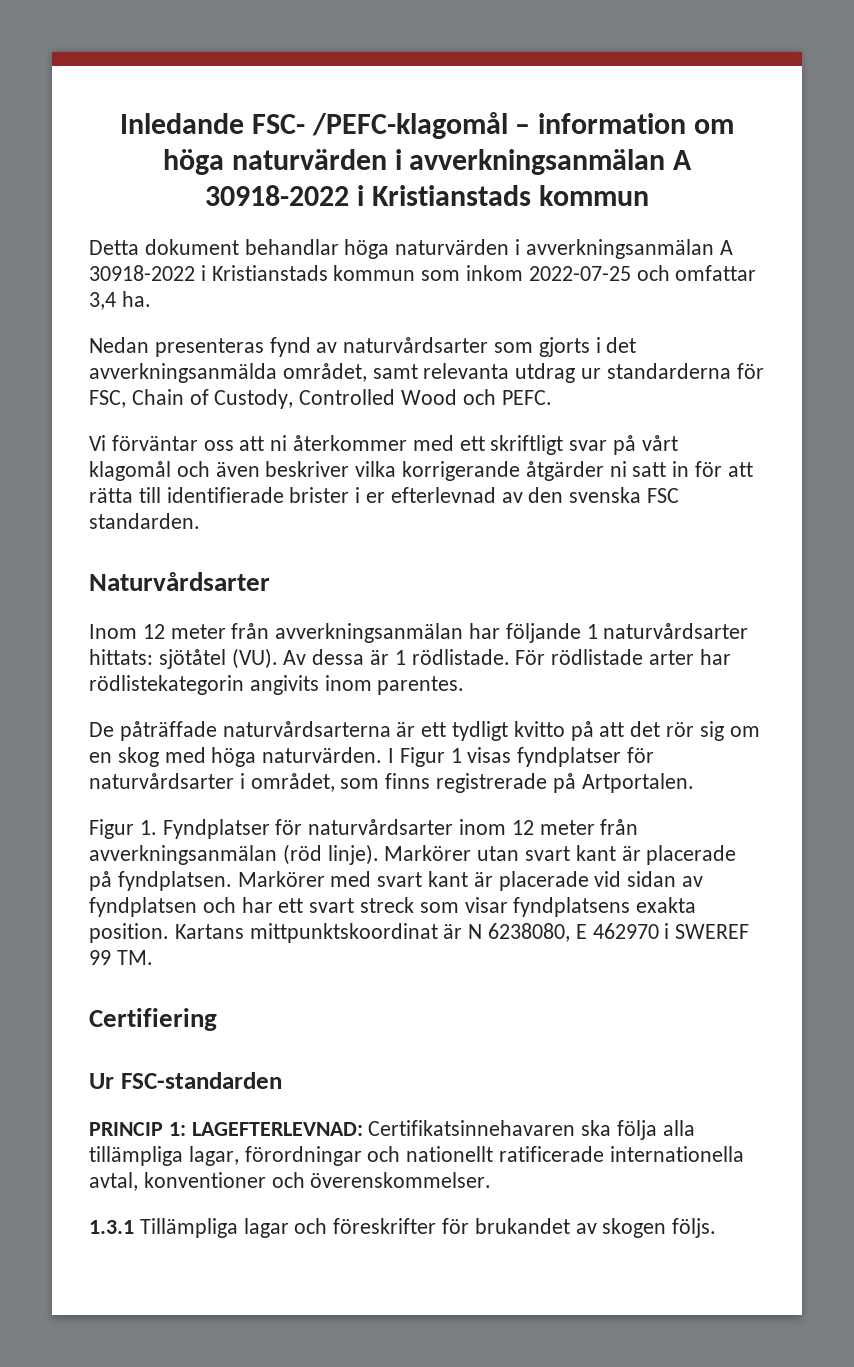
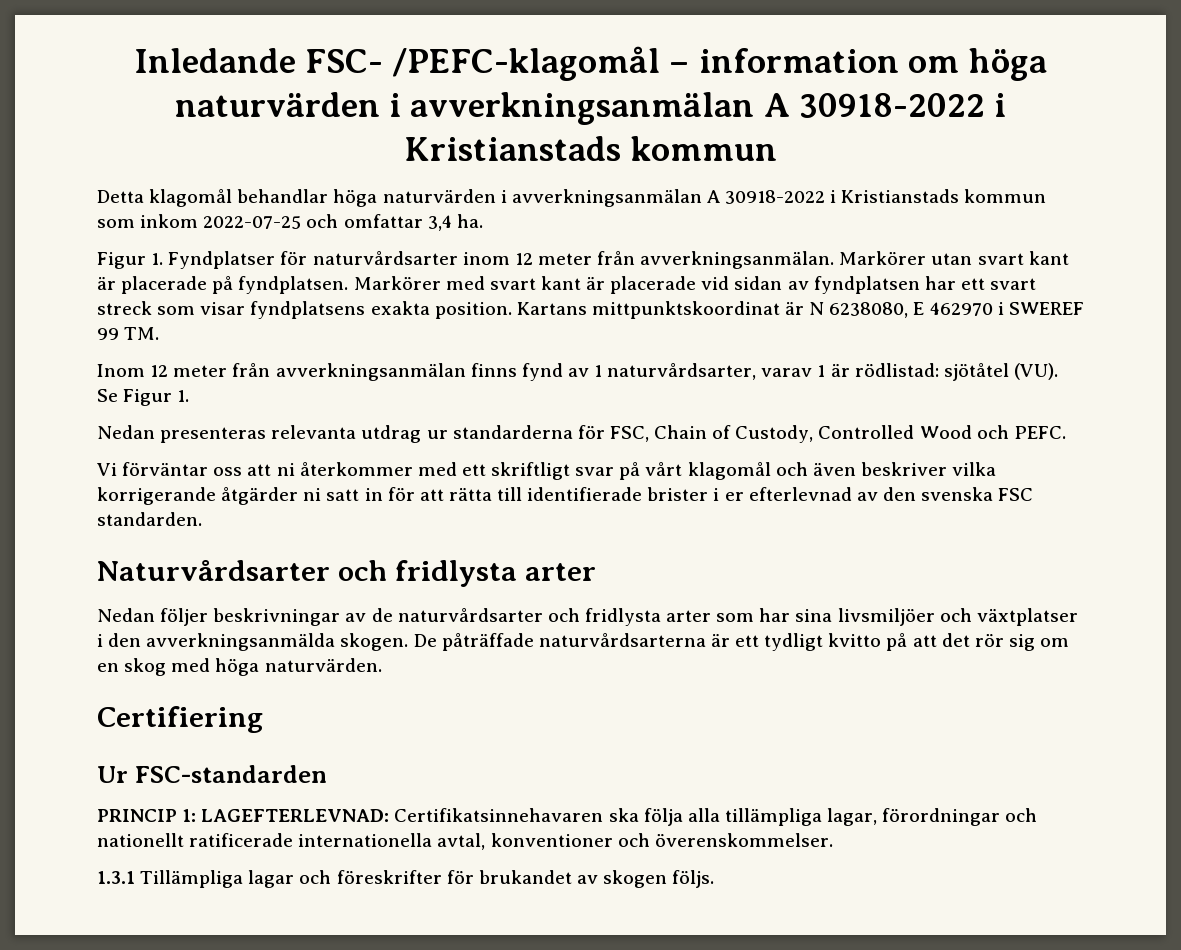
- Detta dokument behandlar höga naturvärden i avverkningsanmälan A 30918-2022 i Kristianstads kommun som inkom 2022-07-25 och omfattar 3,4 ha.
+ Detta klagomål behandlar höga naturvärden i avverkningsanmälan A 30918-2022 i Kristianstads kommun som inkom 2022-07-25 och omfattar 3,4 ha.
- Nedan presenteras fynd av naturvårdsarter som gjorts i det avverkningsanmälda området, samt relevanta utdrag ur standarderna för FSC, Chain of Custody, Controlled Wood och PEFC.
+ Figur 1. Fyndplatser för naturvårdsarter inom 12 meter från avverkningsanmälan. Markörer utan svart kant är placerade på fyndplatsen. Markörer med svart kant är placerade vid sidan av fyndplatsen har ett svart streck som visar fyndplatsens exakta position. Kartans mittpunktskoordinat är N 6238080, E 462970 i SWEREF 99 TM.
+ Inom 12 meter från avverkningsanmälan finns fynd av 1 naturvårdsarter, varav 1 är rödlistad: sjötåtel (VU). Se Figur 1.
+ Nedan presenteras relevanta utdrag ur standarderna för FSC, Chain of Custody, Controlled Wood och PEFC.
- Naturvårdsarter
- Inom 12 meter från avverkningsanmälan har följande 1 naturvårdsarter hittats: sjötåtel (VU). Av dessa är 1 rödlistade. För rödlistade arter har rödlistekategorin angivits inom parentes.
- De påträffade naturvårdsarterna är ett tydligt kvitto på att det rör sig om en skog med höga naturvärden. I Figur 1 visas fyndplatser för naturvårdsarter i området, som finns registrerade på Artportalen.
- Figur 1. Fyndplatser för naturvårdsarter inom 12 meter från avverkningsanmälan (röd linje). Markörer utan svart kant är placerade på fyndplatsen. Markörer med svart kant är placerade vid sidan av fyndplatsen och har ett svart streck som visar fyndplatsens exakta position. Kartans mittpunktskoordinat är N 6238080, E 462970 i SWEREF 99 TM.
+ Naturvårdsarter och fridlysta arter
+ Nedan följer beskrivningar av de naturvårdsarter och fridlysta arter som har sina livsmiljöer och växtplatser i den avverkningsanmälda skogen. De påträffade naturvårdsarterna är ett tydligt kvitto på att det rör sig om en skog med höga naturvärden.

